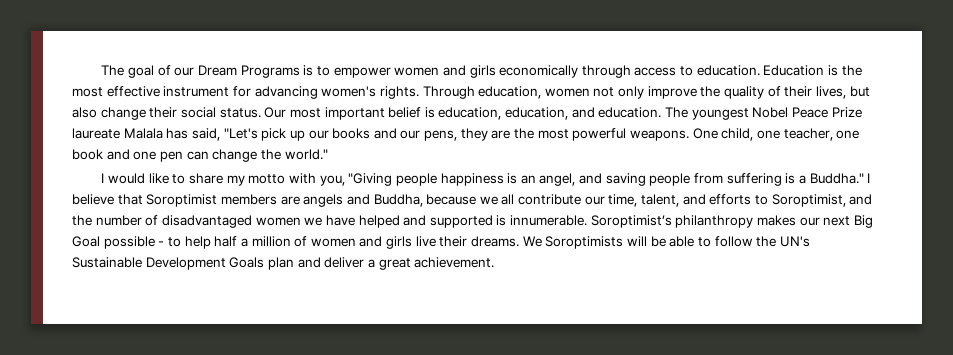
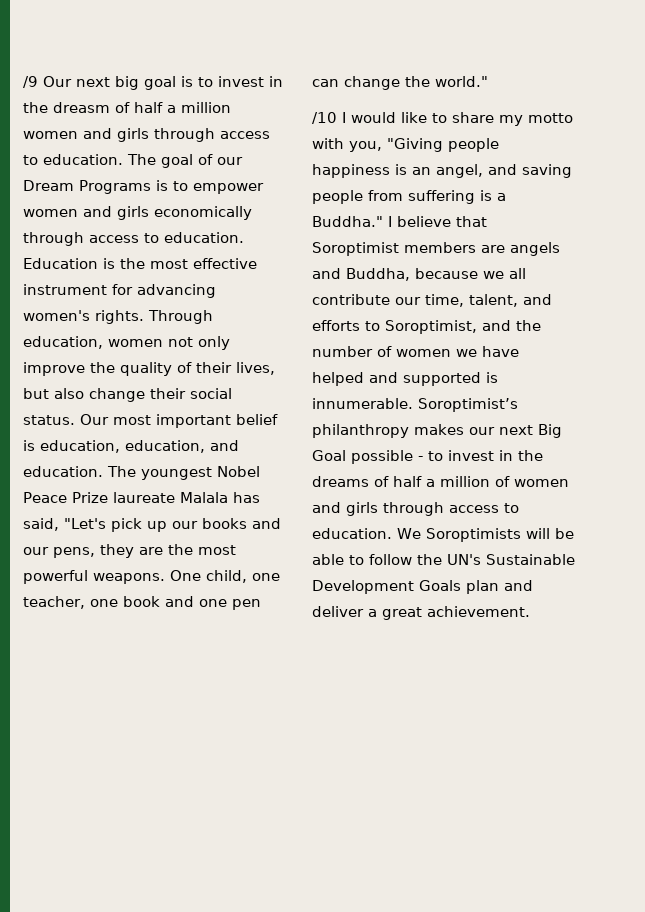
+ /9 Our next big goal is to invest in the dreasm of half a million women and girls through access to education.
- I would like to share my motto with you, "Giving people happiness is an angel, and saving people from suffering is a Buddha."
+ /10 I would like to share my motto with you, "Giving people happiness is an angel, and saving people from suffering is a Buddha."
- I believe that Soroptimist members are angels and Buddha, because we all contribute our time, talent, and efforts to Soroptimist, and the number of disadvantaged women we have helped and supported is innumerable.
+ I believe that Soroptimist members are angels and Buddha, because we all contribute our time, talent, and efforts to Soroptimist, and the number of women we have helped and supported is innumerable.
- Soroptimist’s philanthropy makes our next Big Goal possible - to help half a million of women and girls live their dreams.
+ Soroptimist’s philanthropy makes our next Big Goal possible - to invest in the dreams of half a million of women and girls through access to education.

